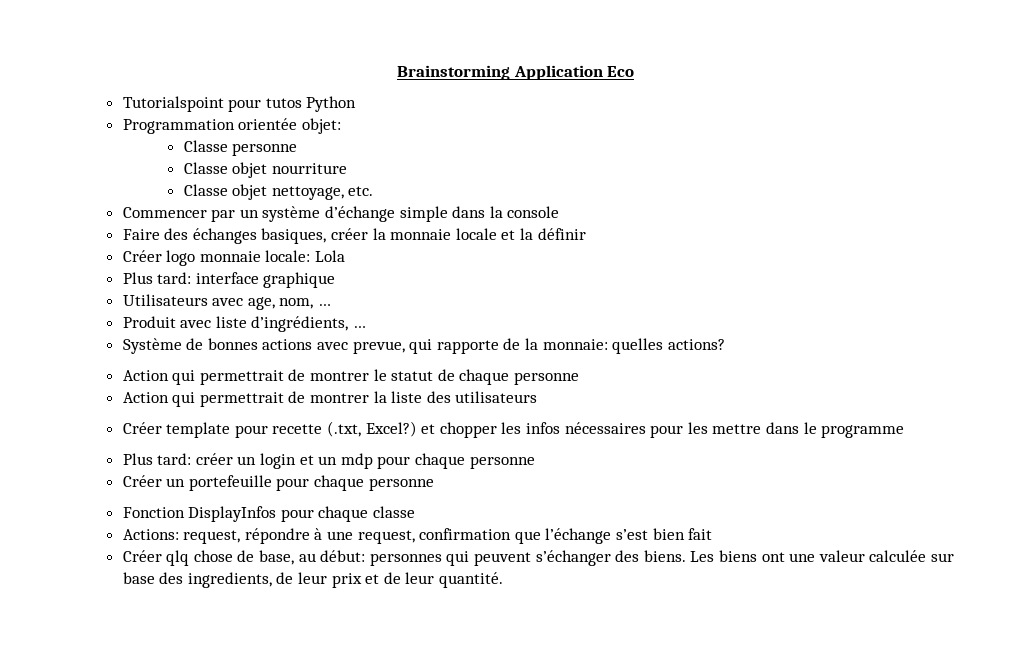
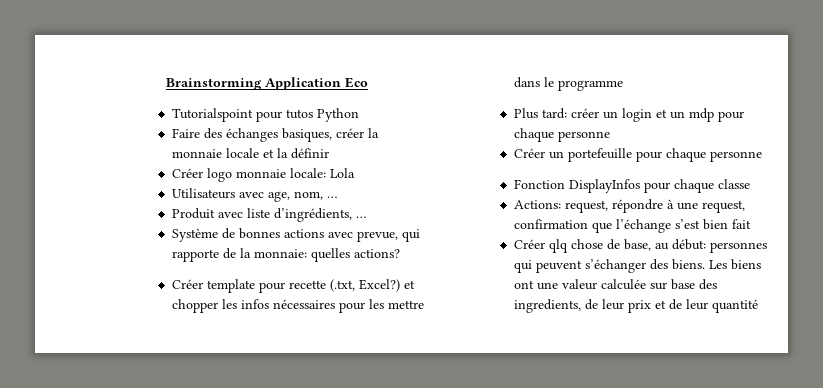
- Programmation orientée objet:
- Classe personne
- Classe objet nourriture
- Classe objet nettoyage, etc.
- Commencer par un système d’échange simple dans la console
- Plus tard: interface graphique
- Action qui permettrait de montrer le statut de chaque personne
- Action qui permettrait de montrer la liste des utilisateurs
- Les biens ont une valeur calculée sur base des ingredients, de leur prix et de leur quantité.
+ Les biens ont une valeur calculée sur base des ingredients, de leur prix et de leur quantité

